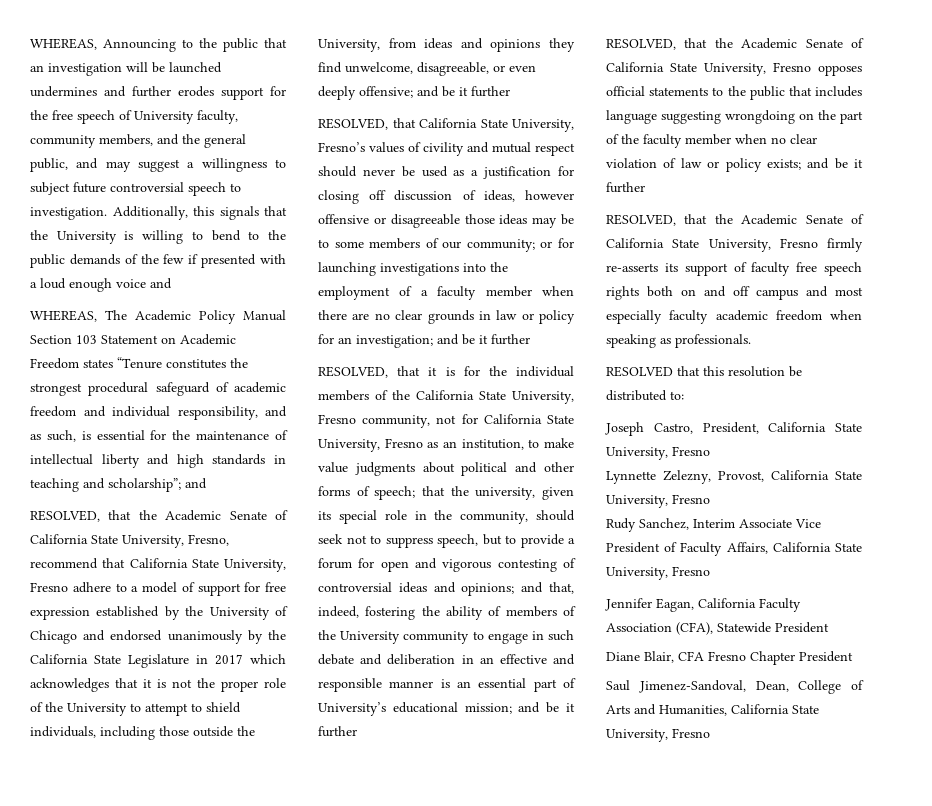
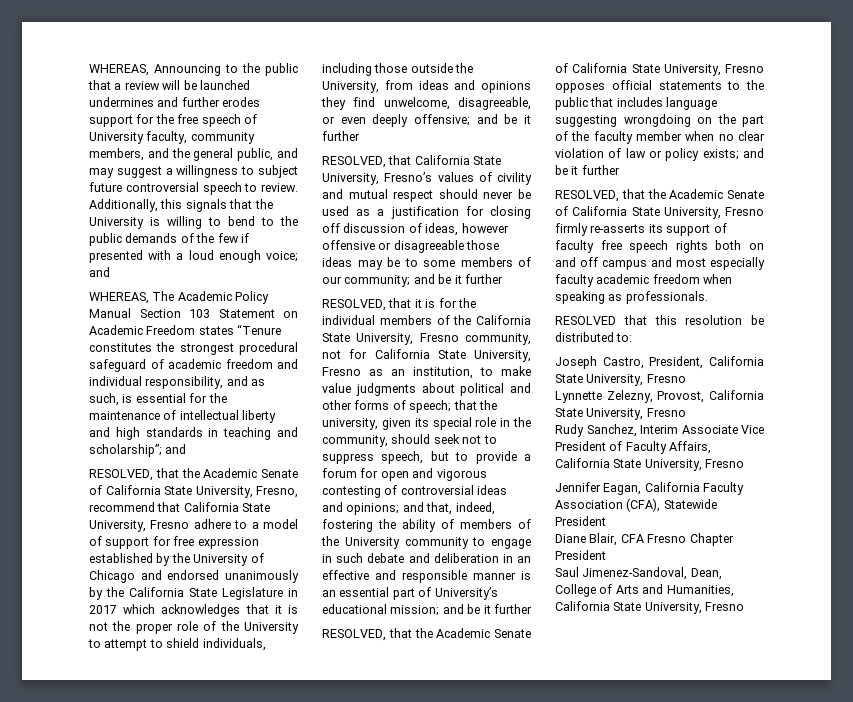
- WHEREAS, Announcing to the public that an investigation will be launched undermines and further erodes support for the free speech of University faculty, community members, and the general public, and may suggest a willingness to subject future controversial speech to investigation.
+ WHEREAS, Announcing to the public that a review will be launched undermines and further erodes support for the free speech of University faculty, community members, and the general public, and may suggest a willingness to subject future controversial speech to review.
- Additionally, this signals that the University is willing to bend to the public demands of the few if presented with a loud enough voice and
+ Additionally, this signals that the University is willing to bend to the public demands of the few if presented with a loud enough voice; and
- RESOLVED, that California State University, Fresno’s values of civility and mutual respect should never be used as a justification for closing off discussion of ideas, however offensive or disagreeable those ideas may be to some members of our community; or for launching investigations into the employment of a faculty member when there are no clear grounds in law or policy for an investigation; and be it further
+ RESOLVED, that California State University, Fresno’s values of civility and mutual respect should never be used as a justification for closing off discussion of ideas, however offensive or disagreeable those ideas may be to some members of our community; and be it further

